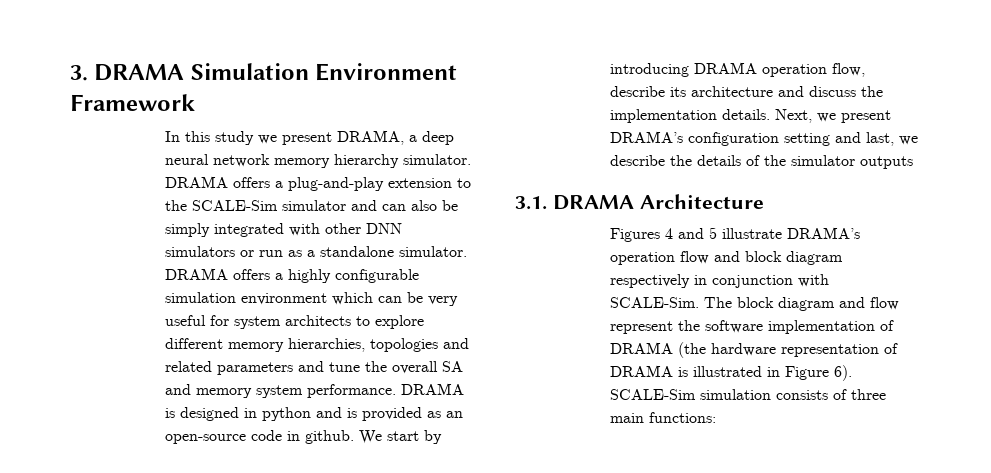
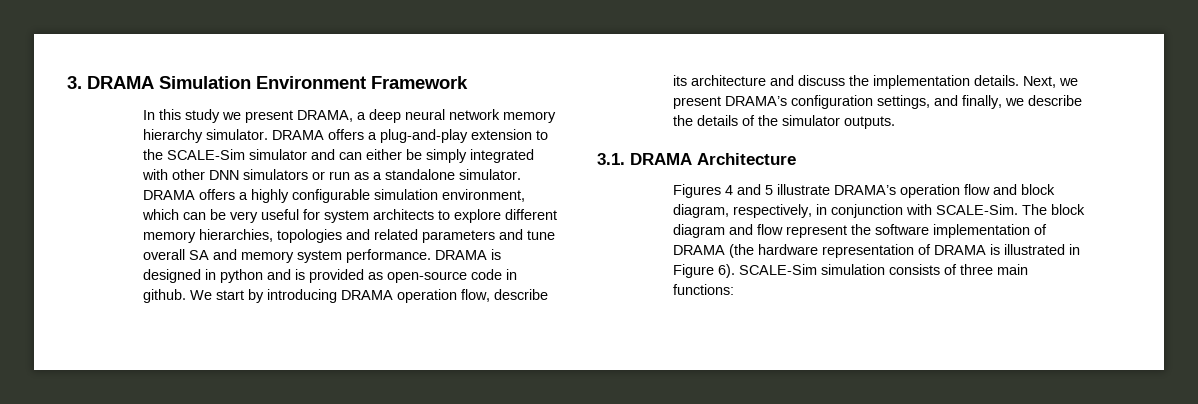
- DRAMA offers a plug-and-play extension to the SCALE-Sim simulator and can also be simply integrated with other DNN simulators or run as a standalone simulator.
+ DRAMA offers a plug-and-play extension to the SCALE-Sim simulator and can either be simply integrated with other DNN simulators or run as a standalone simulator.
- DRAMA offers a highly configurable simulation environment which can be very useful for system architects to explore different memory hierarchies, topologies and related parameters and tune the overall SA and memory system performance.
+ DRAMA offers a highly configurable simulation environment, which can be very useful for system architects to explore different memory hierarchies, topologies and related parameters and tune overall SA and memory system performance.
- DRAMA is designed in python and is provided as an open-source code in github.
+ DRAMA is designed in python and is provided as open-source code in github.
- Next, we present DRAMA’s configuration setting and last, we describe the details of the simulator outputs
+ Next, we present DRAMA’s configuration settings, and finally, we describe the details of the simulator outputs.
- Figures 4 and 5 illustrate DRAMA’s operation flow and block diagram respectively in conjunction with SCALE-Sim.
+ Figures 4 and 5 illustrate DRAMA’s operation flow and block diagram, respectively, in conjunction with SCALE-Sim.

